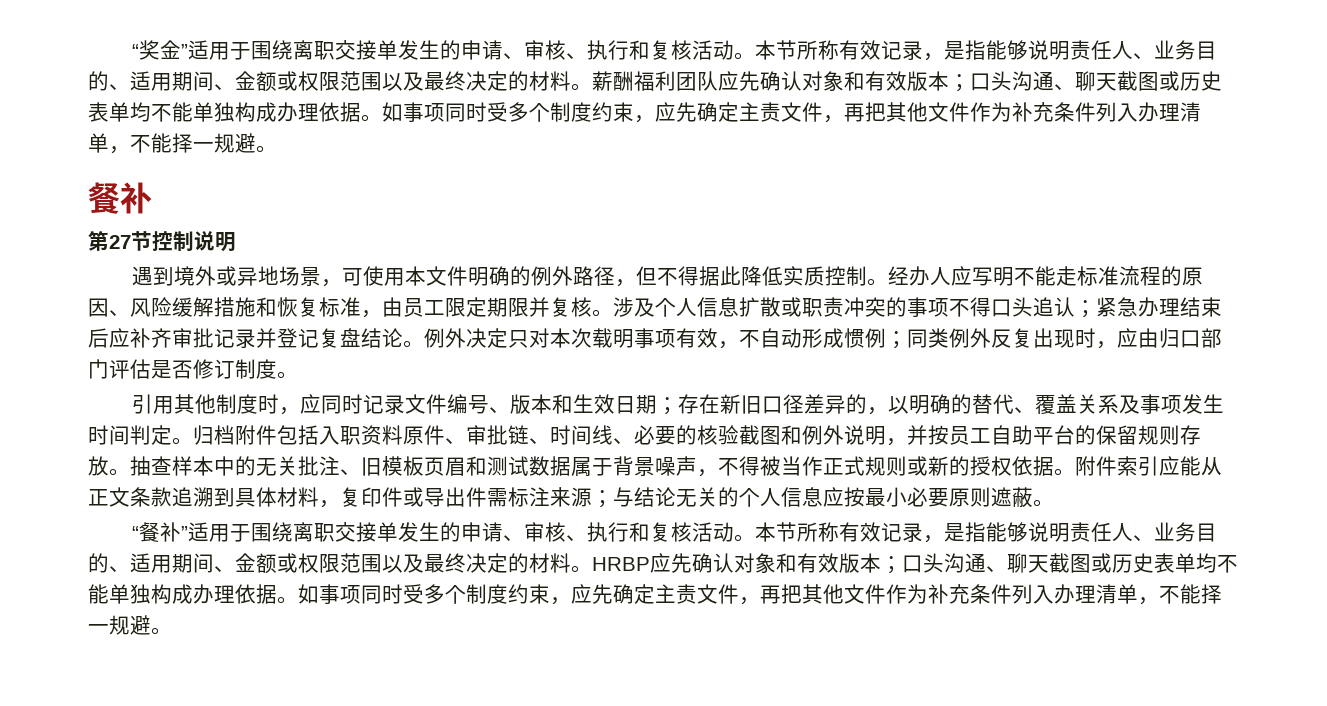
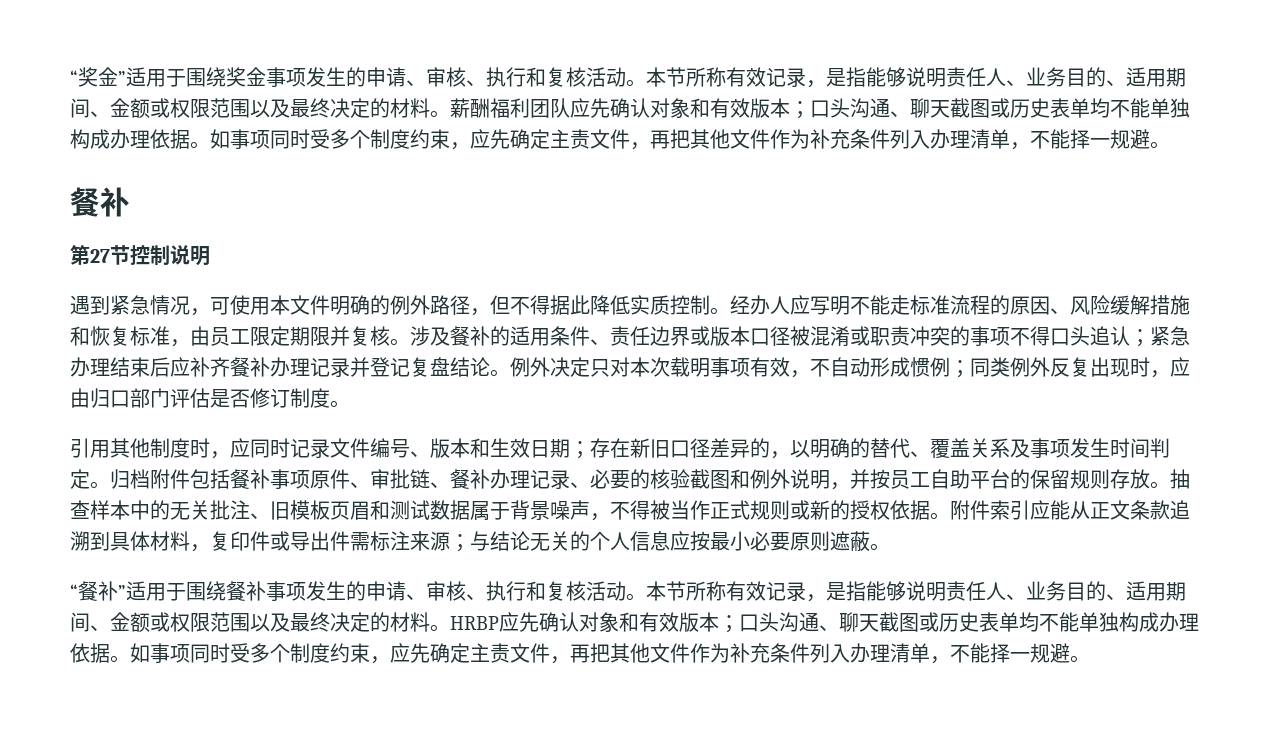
- “奖金”适用于围绕离职交接单发生的申请、审核、执行和复核活动。
+ “奖金”适用于围绕奖金事项发生的申请、审核、执行和复核活动。
- 遇到境外或异地场景，可使用本文件明确的例外路径，但不得据此降低实质控制。
+ 遇到紧急情况，可使用本文件明确的例外路径，但不得据此降低实质控制。
- 涉及个人信息扩散或职责冲突的事项不得口头追认；紧急办理结束后应补齐审批记录并登记复盘结论。
+ 涉及餐补的适用条件、责任边界或版本口径被混淆或职责冲突的事项不得口头追认；紧急办理结束后应补齐餐补办理记录并登记复盘结论。
- 归档附件包括入职资料原件、审批链、时间线、必要的核验截图和例外说明，并按员工自助平台的保留规则存放。
+ 归档附件包括餐补事项原件、审批链、餐补办理记录、必要的核验截图和例外说明，并按员工自助平台的保留规则存放。
- “餐补”适用于围绕离职交接单发生的申请、审核、执行和复核活动。
+ “餐补”适用于围绕餐补事项发生的申请、审核、执行和复核活动。

